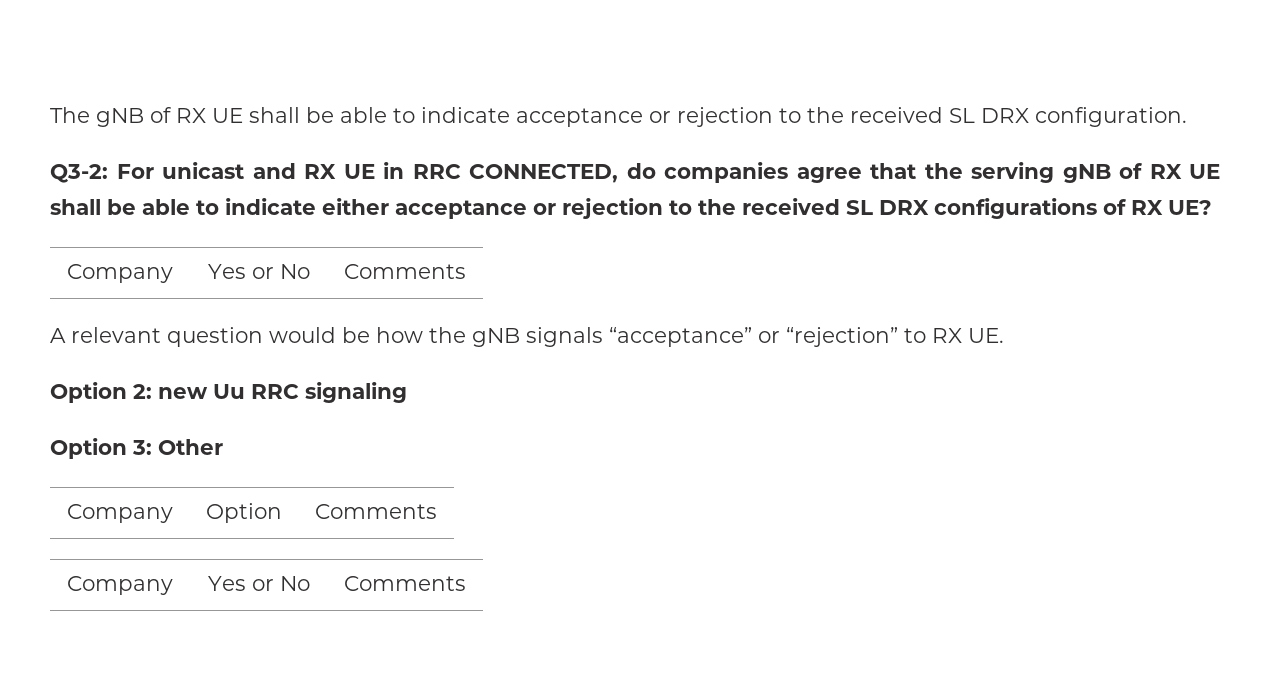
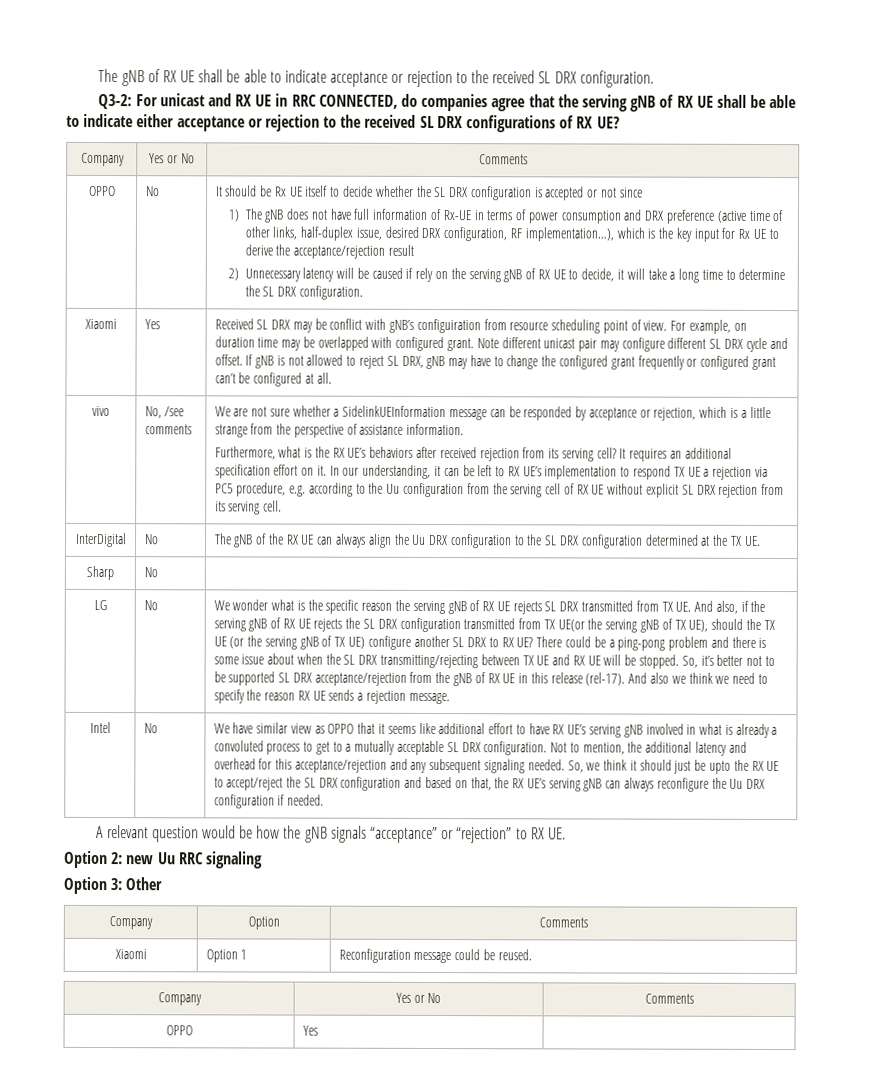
+ OPPO | No | It should be Rx UE itself to decide whether the SL DRX configuration is accepted or not since
+ 1) The gNB does not have full information of Rx-UE in terms of power consumption and DRX preference (active time of other links, half-duplex issue, desired DRX configuration, RF implementation…), which is the key input for Rx UE to derive the acceptance/rejection result
+ 2) Unnecessary latency will be caused if rely on the serving gNB of RX UE to decide, it will take a long time to determine the SL DRX configuration.
+ Xiaomi | Yes | Received SL DRX may be conflict with gNB’s configuiration from resource scheduling point of view. For example, on duration time may be overlapped with configured grant. Note different unicast pair may configure different SL DRX cycle and offset. If gNB is not allowed to reject SL DRX, gNB may have to change the configured grant frequently or configured grant can’t be configured at all.
+ vivo | No, /see comments | We are not sure whether a SidelinkUEInformation message can be responded by acceptance or rejection, which is a little strange from the perspective of assistance information.
+ Furthermore, what is the RX UE’s behaviors after received rejection from its serving cell? It requires an additional specification effort on it. In our understanding, it can be left to RX UE’s implementation to respond TX UE a rejection via PC5 procedure, e.g. according to the Uu configuration from the serving cell of RX UE without explicit SL DRX rejection from its serving cell.
+ InterDigital | No | The gNB of the RX UE can always align the Uu DRX configuration to the SL DRX configuration determined at the TX UE.
+ Sharp | No |
+ LG | No | We wonder what is the specific reason the serving gNB of RX UE rejects SL DRX transmitted from TX UE. And also, if the serving gNB of RX UE rejects the SL DRX configuration transmitted from TX UE(or the serving gNB of TX UE), should the TX UE (or the serving gNB of TX UE) configure another SL DRX to RX UE? There could be a ping-pong problem and there is some issue about when the SL DRX transmitting/rejecting between TX UE and RX UE will be stopped. So, it’s better not to be supported SL DRX acceptance/rejection from the gNB of RX UE in this release (rel-17). And also we think we need to specify the reason RX UE sends a rejection message.
+ Intel | No | We have similar view as OPPO that it seems like additional effort to have RX UE’s serving gNB involved in what is already a convoluted process to get to a mutually acceptable SL DRX configuration. Not to mention, the additional latency and overhead for this acceptance/rejection and any subsequent signaling needed. So, we think it should just be upto the RX UE to accept/reject the SL DRX configuration and based on that, the RX UE’s serving gNB can always reconfigure the Uu DRX configuration if needed.
  Company | Option | Comments
+ Xiaomi | Option 1 | Reconfiguration message could be reused.
  Company | Yes or No | Comments
+ OPPO | Yes |

